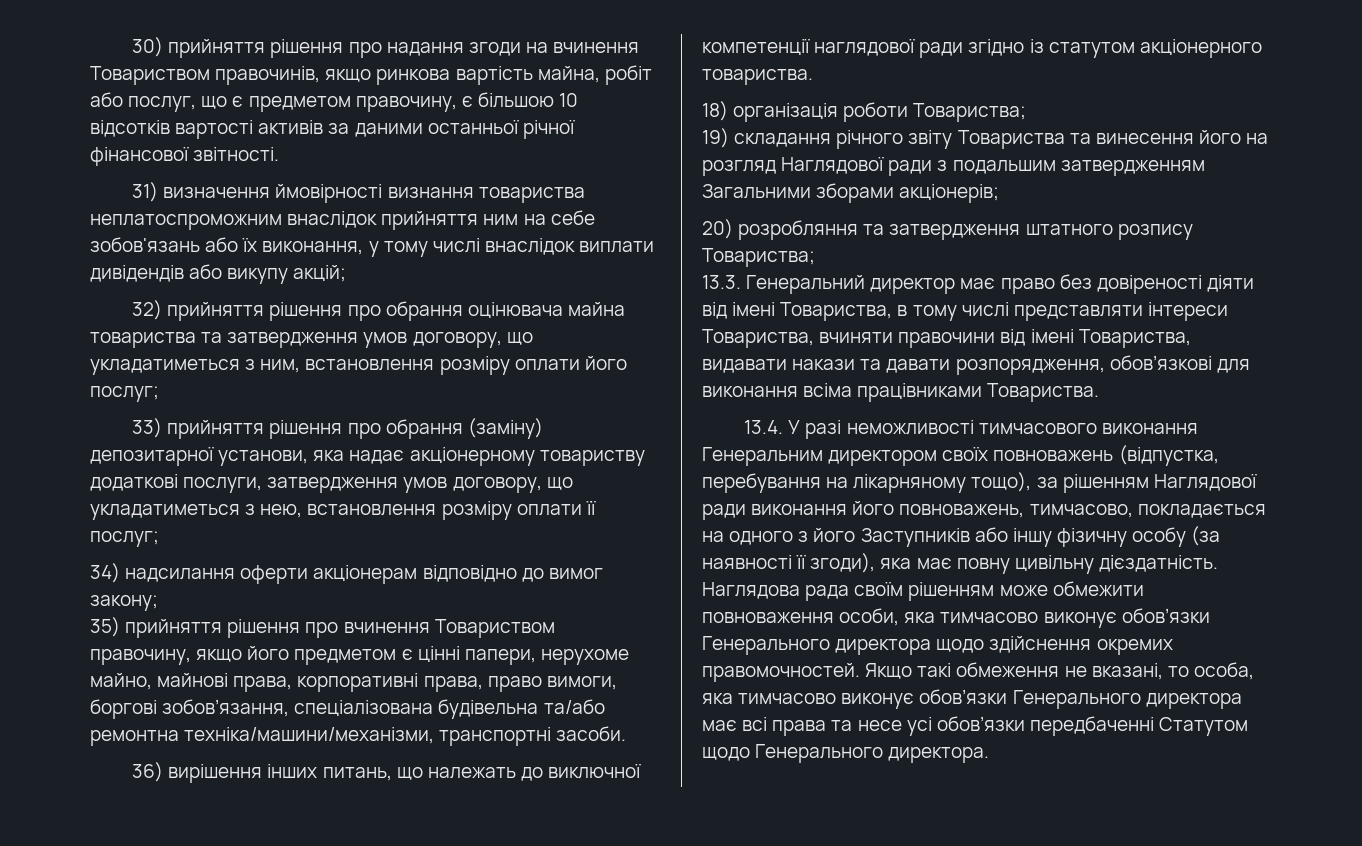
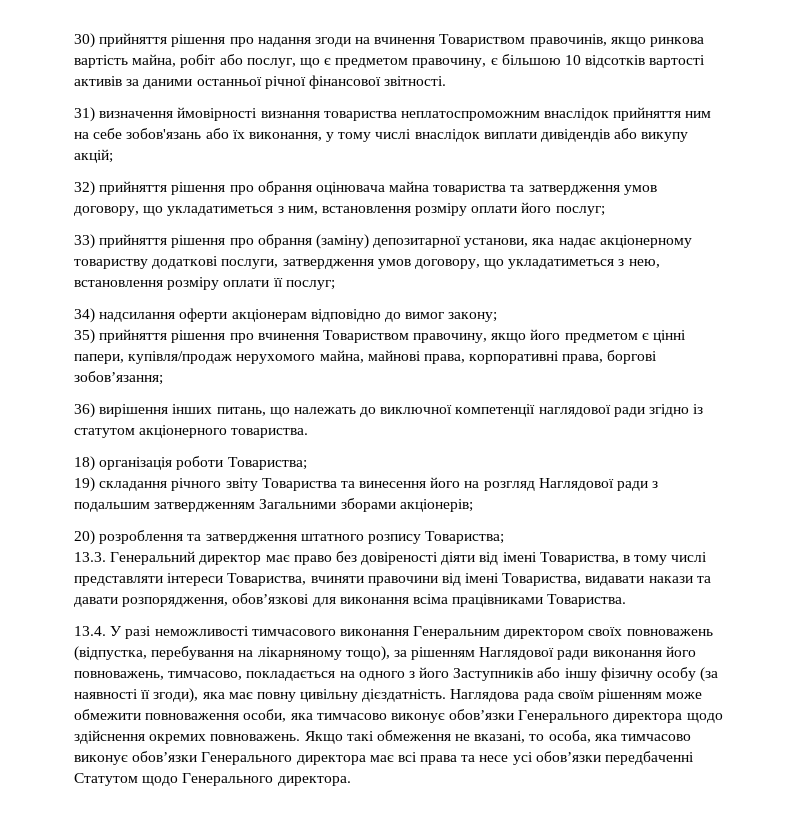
- 35) прийняття рішення про вчинення Товариством правочину, якщо його предметом є цінні папери, нерухоме майно, майнові права, корпоративні права, право вимоги, боргові зобов’язання, спеціалізована будівельна та/або ремонтна техніка/машини/механізми, транспортні засоби.
+ 35) прийняття рішення про вчинення Товариством правочину, якщо його предметом є цінні папери, купівля/продаж нерухомого майна, майнові права, корпоративні права, боргові зобов’язання;
- 20) розробляння та затвердження штатного розпису Товариства;
+ 20) розроблення та затвердження штатного розпису Товариства;
- Наглядова рада своїм рішенням може обмежити повноваження особи, яка тимчасово виконує обов’язки Генерального директора щодо здійснення окремих правомочностей.
+ Наглядова рада своїм рішенням може обмежити повноваження особи, яка тимчасово виконує обов’язки Генерального директора щодо здійснення окремих повноважень.

